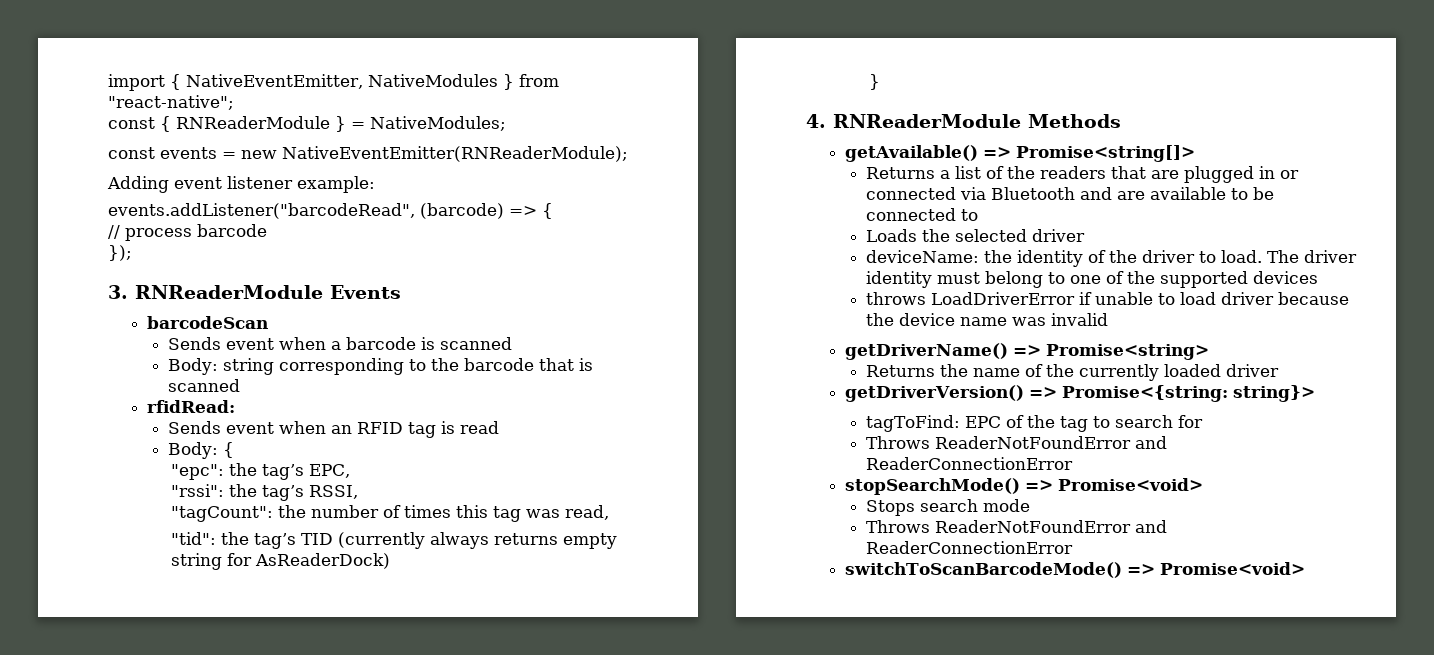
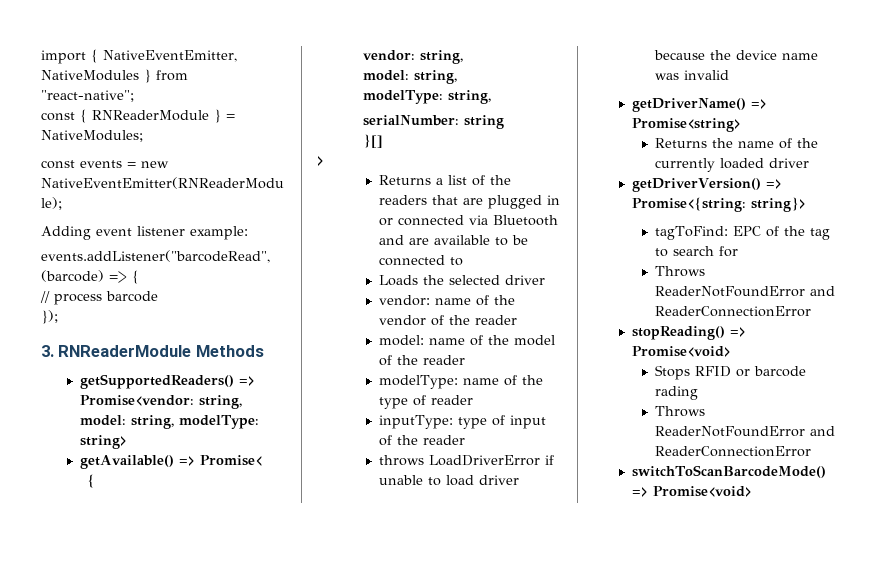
- 3. RNReaderModule Events
- barcodeScan
- Sends event when a barcode is scanned
- Body: string corresponding to the barcode that is scanned
- rfidRead:
- Sends event when an RFID tag is read
- Body: {
- "epc": the tag’s EPC,
- "rssi": the tag’s RSSI,
- "tagCount": the number of times this tag was read,
- "tid": the tag’s TID (currently always returns empty string for AsReaderDock)
- }
- 4. RNReaderModule Methods
- getAvailable() => Promise<string[]>
+ 3. RNReaderModule Methods
+ getSupportedReaders() => Promise<vendor: string, model: string, modelType: string>
+ getAvailable() => Promise<
+ {
+ vendor: string,
+ model: string,
+ modelType: string,
+ serialNumber: string
+ }[]
+ >
- deviceName: the identity of the driver to load. The driver identity must belong to one of the supported devices
+ vendor: name of the vendor of the reader
+ model: name of the model of the reader
+ modelType: name of the type of reader
+ inputType: type of input of the reader
- stopSearchMode() => Promise<void>
+ stopReading() => Promise<void>
- Stops search mode
+ Stops RFID or barcode rading

